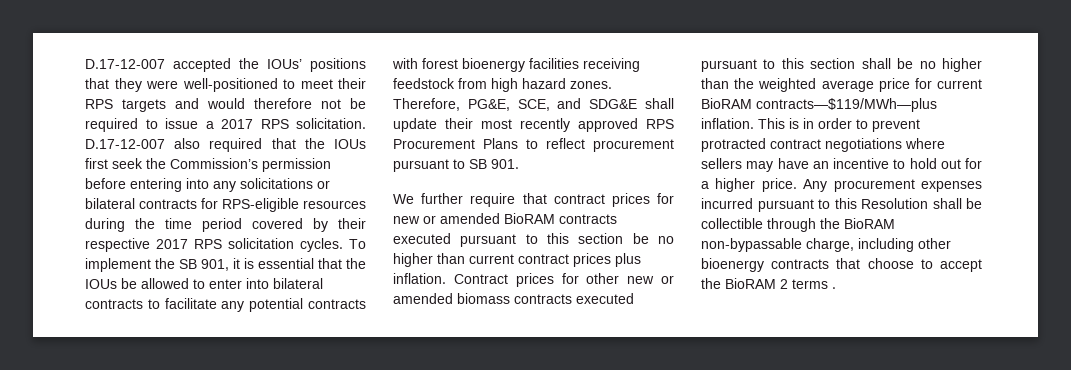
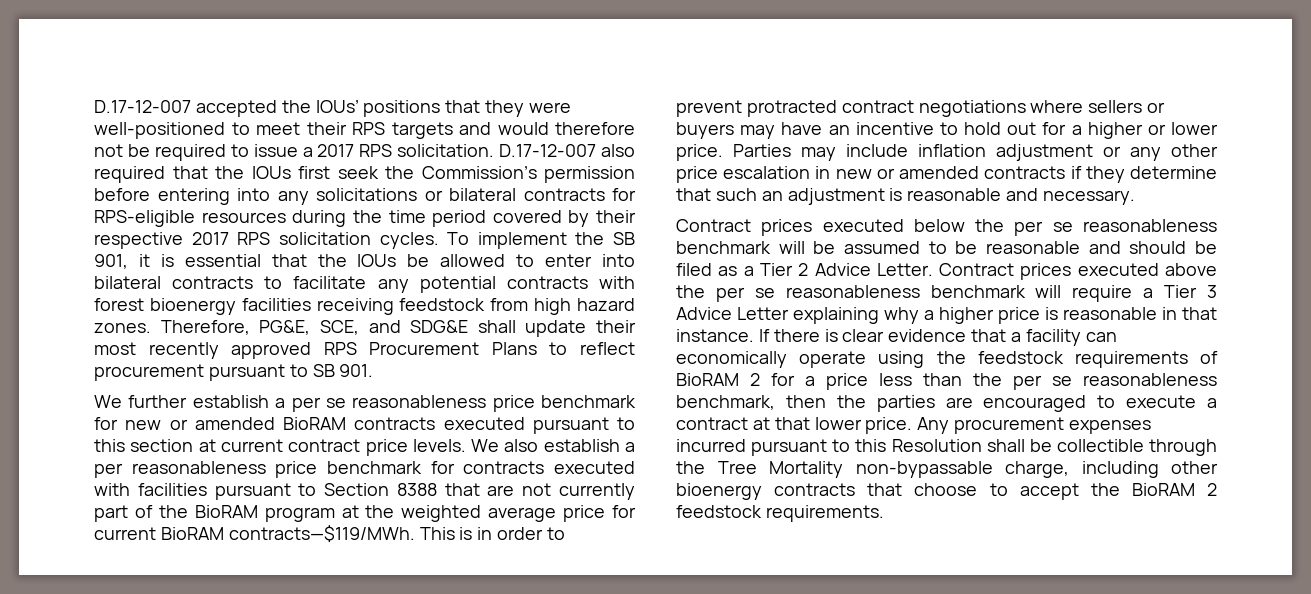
- We further require that contract prices for new or amended BioRAM contracts executed pursuant to this section be no higher than current contract prices plus inflation. Contract prices for other new or amended biomass contracts executed pursuant to this section shall be no higher than the weighted average price for current BioRAM contracts—$119/MWh—plus inflation.
+ We further establish a per se reasonableness price benchmark for new or amended BioRAM contracts executed pursuant to this section at current contract price levels. We also establish a per reasonableness price benchmark for contracts executed with facilities pursuant to Section 8388 that are not currently part of the BioRAM program at the weighted average price for current BioRAM contracts—$119/MWh.
- This is in order to prevent protracted contract negotiations where sellers may have an incentive to hold out for a higher price.
+ This is in order to prevent protracted contract negotiations where sellers or buyers may have an incentive to hold out for a higher or lower price. Parties may include inflation adjustment or any other price escalation in new or amended contracts if they determine that such an adjustment is reasonable and necessary.
+ Contract prices executed below the per se reasonableness benchmark will be assumed to be reasonable and should be filed as a Tier 2 Advice Letter. Contract prices executed above the per se reasonableness benchmark will require a Tier 3 Advice Letter explaining why a higher price is reasonable in that instance. If there is clear evidence that a facility can economically operate using the feedstock requirements of BioRAM 2 for a price less than the per se reasonableness benchmark, then the parties are encouraged to execute a contract at that lower price.
- Any procurement expenses incurred pursuant to this Resolution shall be collectible through the BioRAM non-bypassable charge, including other bioenergy contracts that choose to accept the BioRAM 2 terms .
+ Any procurement expenses incurred pursuant to this Resolution shall be collectible through the Tree Mortality non-bypassable charge, including other bioenergy contracts that choose to accept the BioRAM 2 feedstock requirements.

